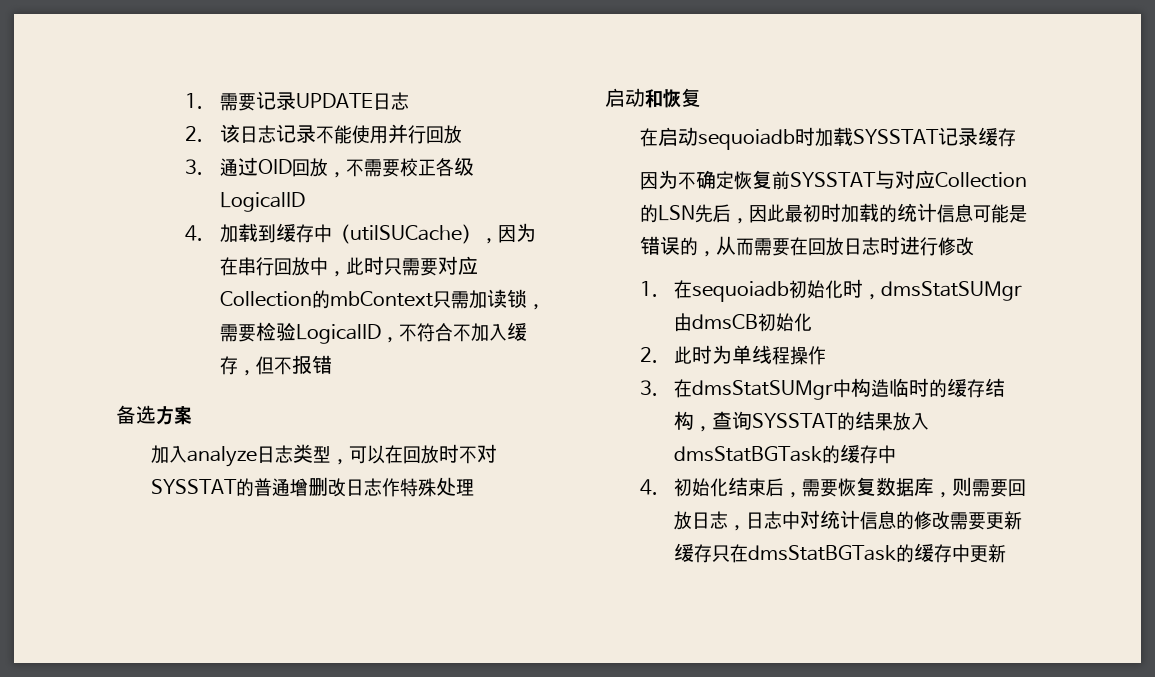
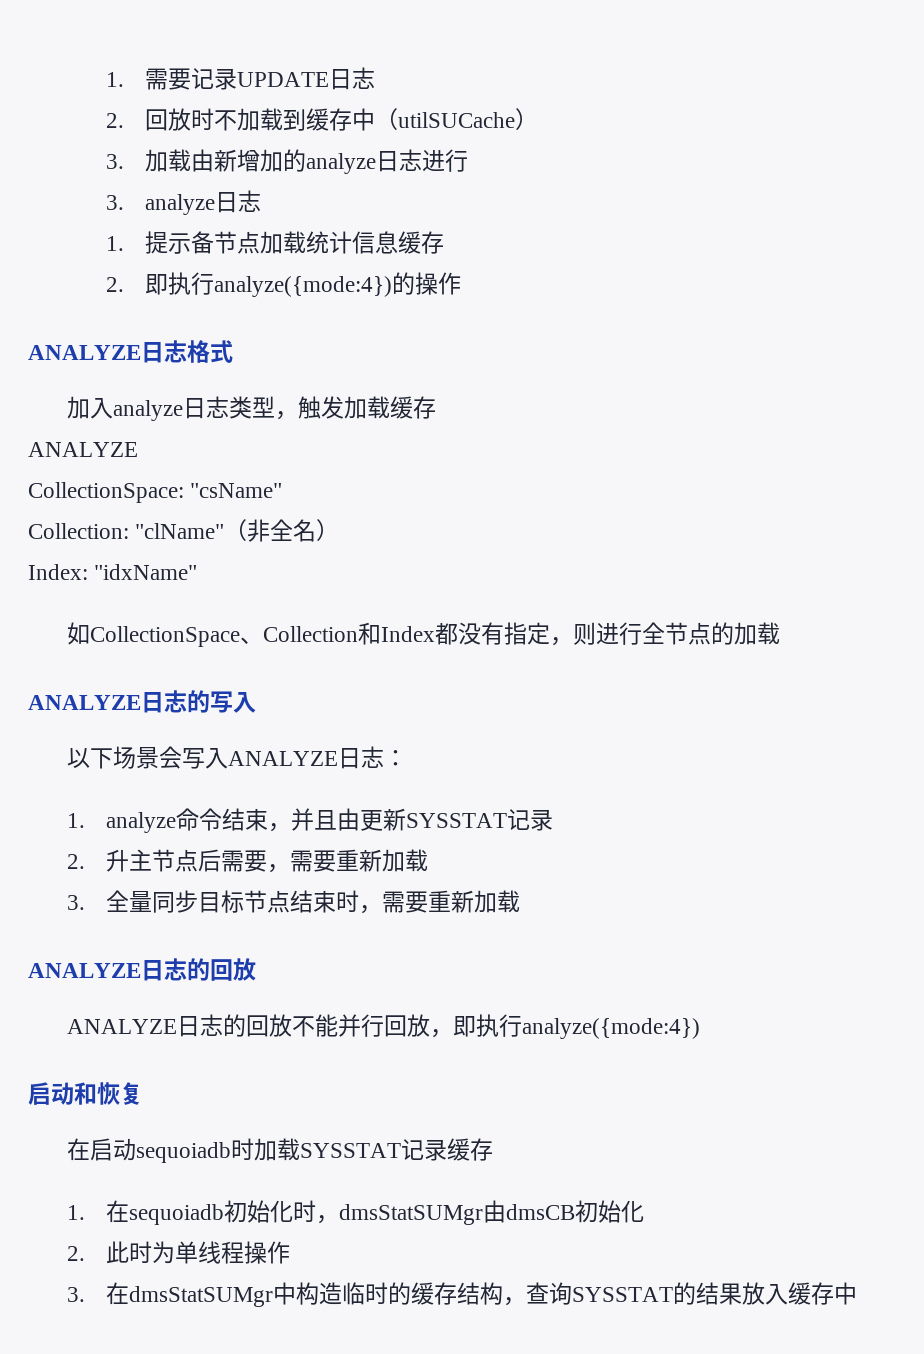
- 2.该日志记录不能使用并行回放
- 3.通过OID回放，不需要校正各级LogicalID
- 4.加载到缓存中（utilSUCache），因为在串行回放中，此时只需要对应Collection的mbContext只需加读锁，需要检验LogicalID，不符合不加入缓存，但不报错
- 备选方案
+ 2.回放时不加载到缓存中（utilSUCache）
+ 3.加载由新增加的analyze日志进行
+ 3. analyze日志
+ 1.提示备节点加载统计信息缓存
+ 2.即执行analyze({mode:4})的操作
+ ANALYZE日志格式
- 加入analyze日志类型，可以在回放时不对SYSSTAT的普通增删改日志作特殊处理
+ 加入analyze日志类型，触发加载缓存
+ ANALYZE
+ CollectionSpace: "csName"
+ Collection: "clName"（非全名）
+ Index: "idxName"
+ 如CollectionSpace、Collection和Index都没有指定，则进行全节点的加载
+ ANALYZE日志的写入
+ 以下场景会写入ANALYZE日志：
+ 1. analyze命令结束，并且由更新SYSSTAT记录
+ 2.升主节点后需要，需要重新加载
+ 3.全量同步目标节点结束时，需要重新加载
+ ANALYZE日志的回放
+ ANALYZE日志的回放不能并行回放，即执行analyze({mode:4})
- 因为不确定恢复前SYSSTAT与对应Collection的LSN先后，因此最初时加载的统计信息可能是错误的，从而需要在回放日志时进行修改
- 3.在dmsStatSUMgr中构造临时的缓存结构，查询SYSSTAT的结果放入dmsStatBGTask的缓存中
- 4.初始化结束后，需要恢复数据库，则需要回放日志，日志中对统计信息的修改需要更新缓存只在dmsStatBGTask的缓存中更新
+ 3.在dmsStatSUMgr中构造临时的缓存结构，查询SYSSTAT的结果放入缓存中

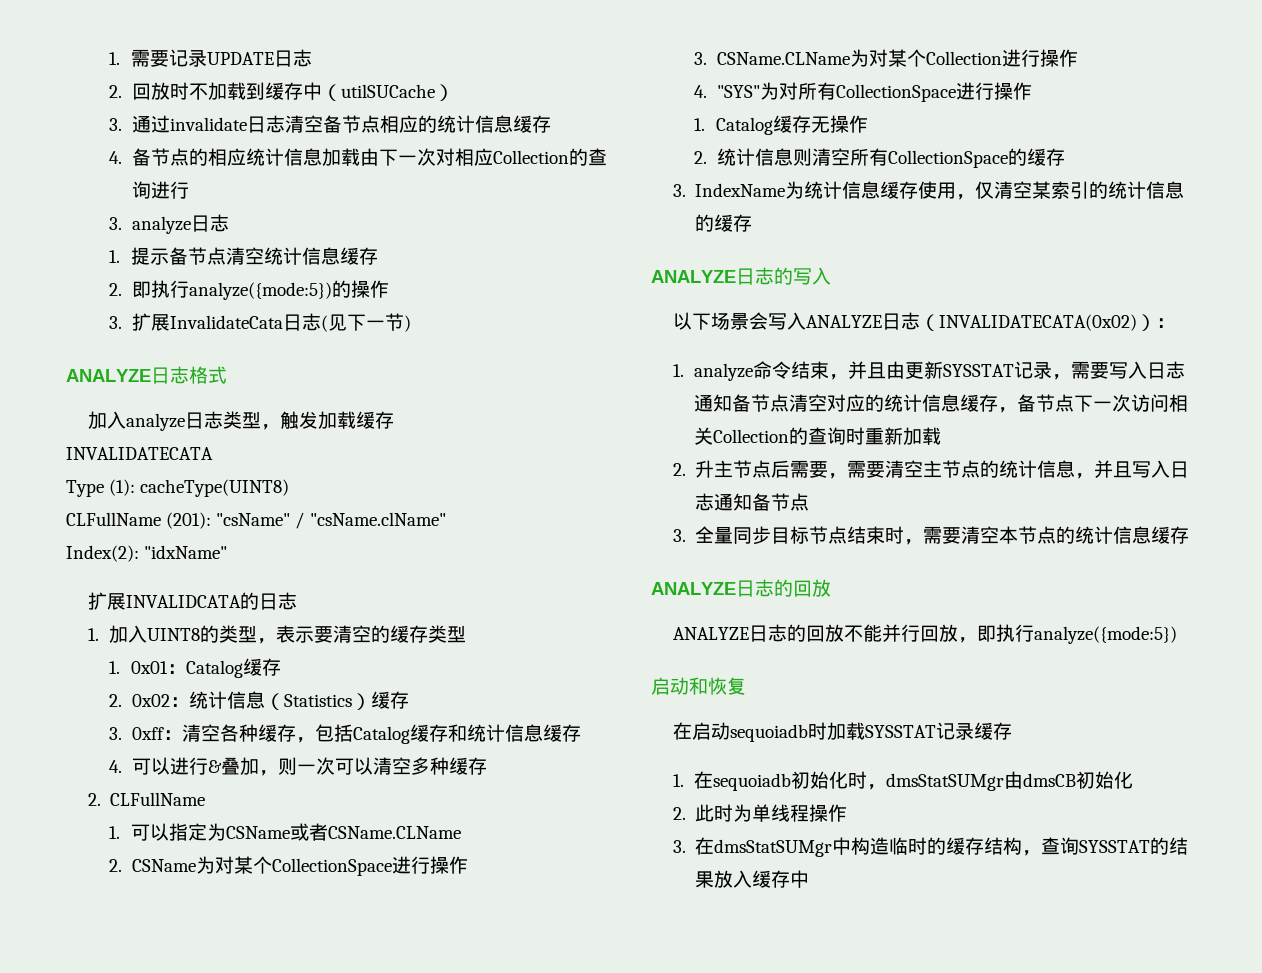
- 3.加载由新增加的analyze日志进行
+ 3.通过invalidate日志清空备节点相应的统计信息缓存
+ 4.备节点的相应统计信息加载由下一次对相应Collection的查询进行
- 1.提示备节点加载统计信息缓存
+ 1.提示备节点清空统计信息缓存
- 2.即执行analyze({mode:4})的操作
+ 2.即执行analyze({mode:5})的操作
+ 3.扩展InvalidateCata日志(见下一节)
  加入analyze日志类型，触发加载缓存
- ANALYZE
- CollectionSpace: "csName"
- Collection: "clName"（非全名）
- Index: "idxName"
- 如CollectionSpace、Collection和Index都没有指定，则进行全节点的加载
+ INVALIDATECATA
+ Type (1): cacheType(UINT8)
+ CLFullName (201): "csName" / "csName.clName"
+ Index(2): "idxName"
+ 扩展INVALIDCATA的日志
+ 1.加入UINT8的类型，表示要清空的缓存类型
+ 1. 0x01：Catalog缓存
+ 2. 0x02：统计信息（Statistics）缓存
+ 3. 0xff：清空各种缓存，包括Catalog缓存和统计信息缓存
+ 4.可以进行&叠加，则一次可以清空多种缓存
+ 2. CLFullName
+ 1.可以指定为CSName或者CSName.CLName
+ 2. CSName为对某个CollectionSpace进行操作
+ 3. CSName.CLName为对某个Collection进行操作
+ 4. "SYS"为对所有CollectionSpace进行操作
+ 1. Catalog缓存无操作
+ 2.统计信息则清空所有CollectionSpace的缓存
+ 3. IndexName为统计信息缓存使用，仅清空某索引的统计信息的缓存
- 以下场景会写入ANALYZE日志：
+ 以下场景会写入ANALYZE日志（INVALIDATECATA(0x02)）：
- 1. analyze命令结束，并且由更新SYSSTAT记录
+ 1. analyze命令结束，并且由更新SYSSTAT记录，需要写入日志通知备节点清空对应的统计信息缓存，备节点下一次访问相关Collection的查询时重新加载
- 2.升主节点后需要，需要重新加载
+ 2.升主节点后需要，需要清空主节点的统计信息，并且写入日志通知备节点
- 3.全量同步目标节点结束时，需要重新加载
+ 3.全量同步目标节点结束时，需要清空本节点的统计信息缓存
- ANALYZE日志的回放不能并行回放，即执行analyze({mode:4})
+ ANALYZE日志的回放不能并行回放，即执行analyze({mode:5})

